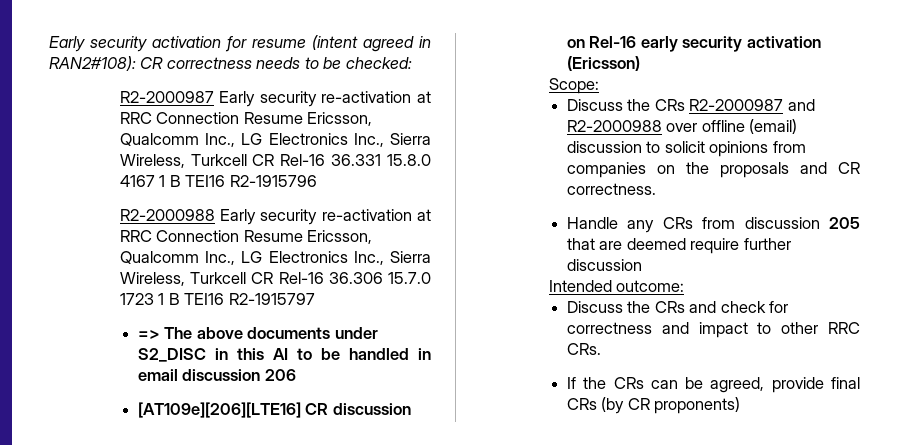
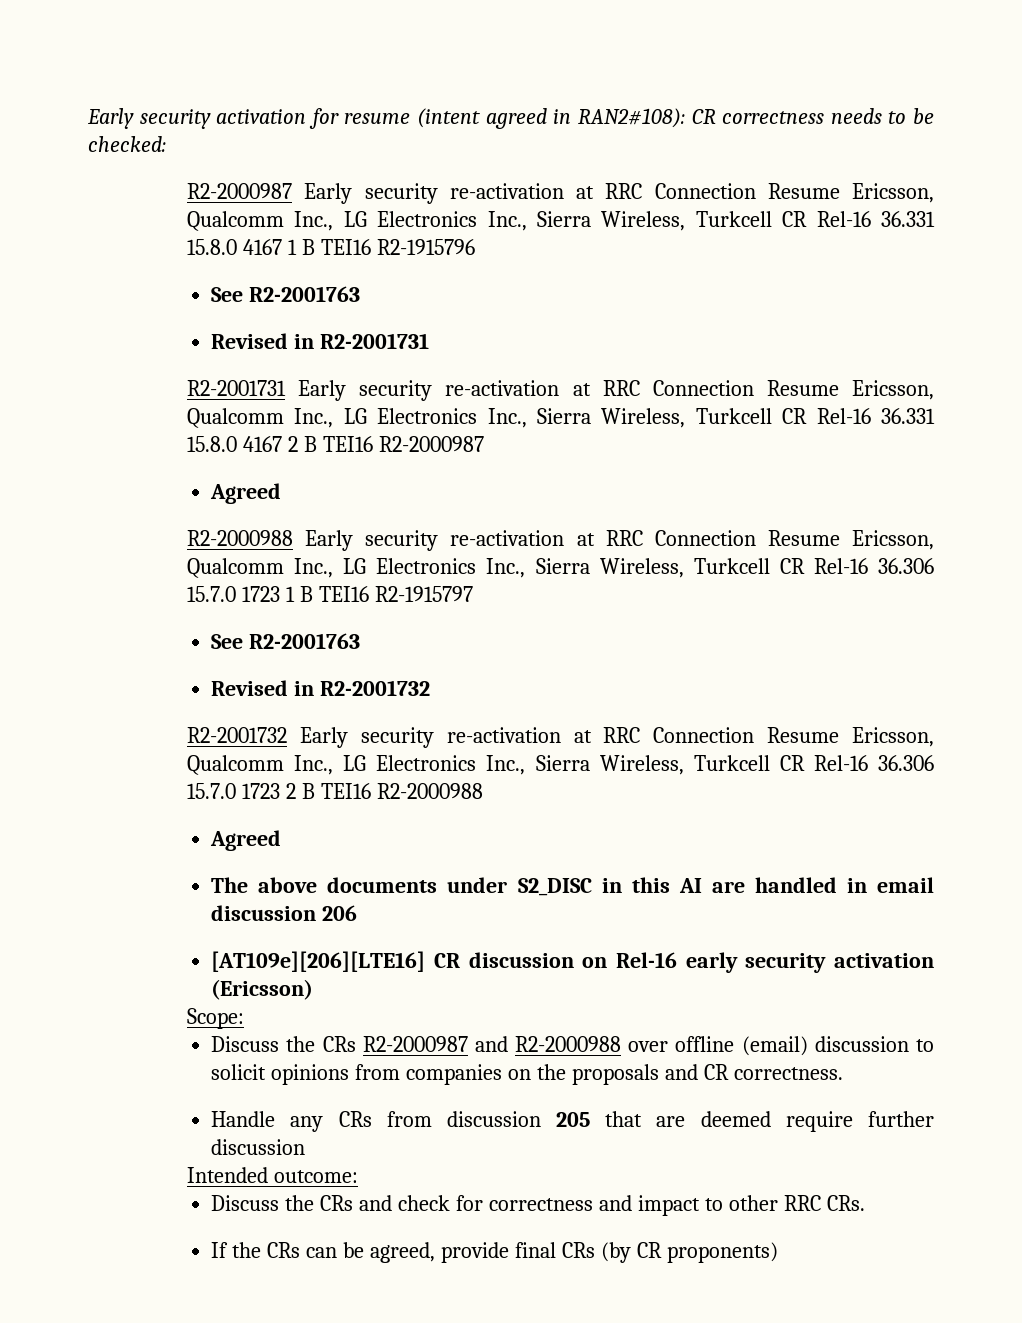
  R2-2000987 Early security re-activation at RRC Connection Resume Ericsson, Qualcomm Inc., LG Electronics Inc., Sierra Wireless, Turkcell CR Rel-16 36.331 15.8.0 4167 1 B TEI16 R2-1915796
+ See R2-2001763
+ Revised in R2-2001731
+ R2-2001731 Early security re-activation at RRC Connection Resume Ericsson, Qualcomm Inc., LG Electronics Inc., Sierra Wireless, Turkcell CR Rel-16 36.331 15.8.0 4167 2 B TEI16 R2-2000987
+ Agreed
  R2-2000988 Early security re-activation at RRC Connection Resume Ericsson, Qualcomm Inc., LG Electronics Inc., Sierra Wireless, Turkcell CR Rel-16 36.306 15.7.0 1723 1 B TEI16 R2-1915797
- => The above documents under S2_DISC in this AI to be handled in email discussion 206
+ See R2-2001763
+ Revised in R2-2001732
+ R2-2001732 Early security re-activation at RRC Connection Resume Ericsson, Qualcomm Inc., LG Electronics Inc., Sierra Wireless, Turkcell CR Rel-16 36.306 15.7.0 1723 2 B TEI16 R2-2000988
+ Agreed
+ The above documents under S2_DISC in this AI are handled in email discussion 206

